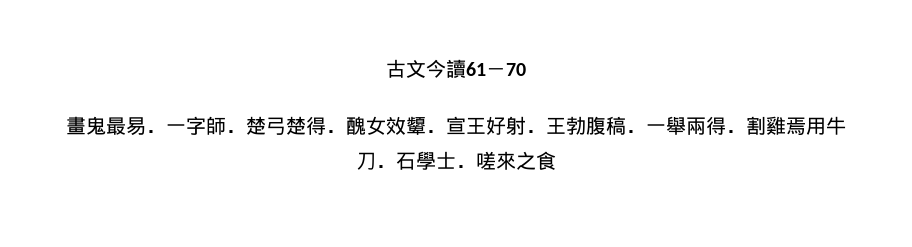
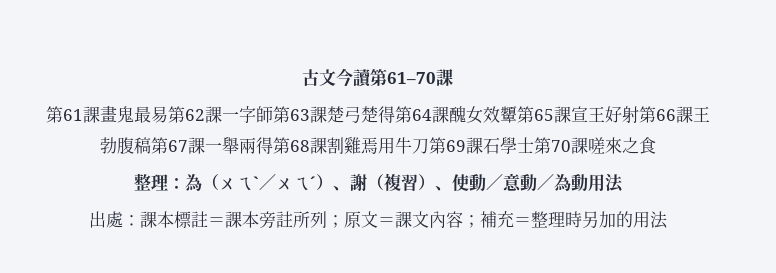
- 古文今讀61－70
- 畫鬼最易．一字師．楚弓楚得．醜女效顰．宣王好射．王勃腹稿．一舉兩得．割雞焉用牛刀．石學士．嗟來之食
+ 古文今讀第61–70課
+ 第61課畫鬼最易第62課一字師第63課楚弓楚得第64課醜女效顰第65課宣王好射第66課王勃腹稿第67課一舉兩得第68課割雞焉用牛刀第69課石學士第70課嗟來之食
+ 整理：為（ㄨㄟˋ／ㄨㄟˊ）、謝（複習）、使動／意動／為動用法
+ 出處：課本標註＝課本旁註所列；原文＝課文內容；補充＝整理時另加的用法

